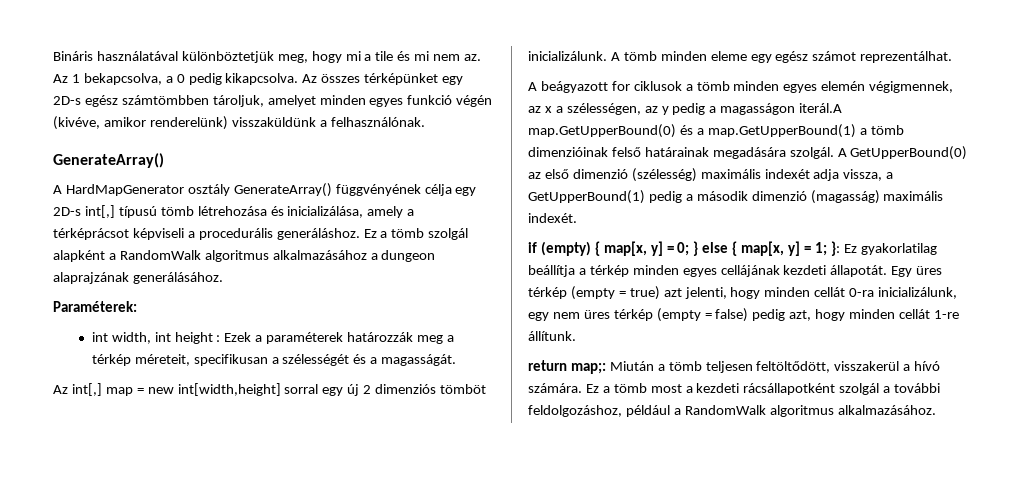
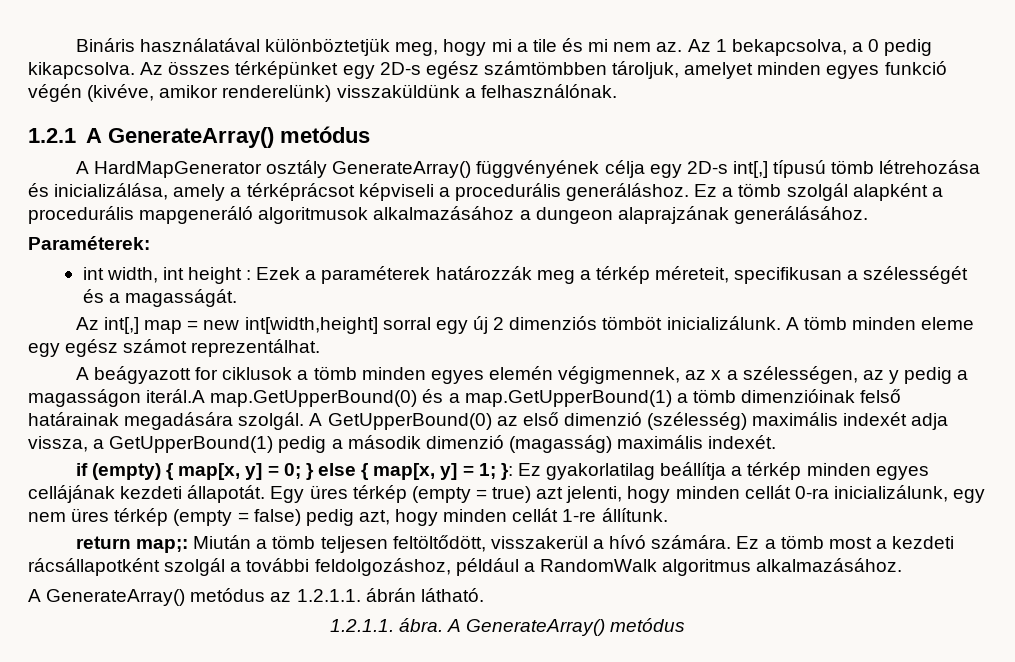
  Az összes térképünket egy 2D-s egész számtömbben tároljuk, amelyet minden egyes funkció végén (kivéve, amikor renderelünk) visszaküldünk a felhasználónak.
- GenerateArray()
+ 1.2.1 A GenerateArray() metódus
- Ez a tömb szolgál alapként a RandomWalk algoritmus alkalmazásához a dungeon alaprajzának generálásához.
+ Ez a tömb szolgál alapként a procedurális mapgeneráló algoritmusok alkalmazásához a dungeon alaprajzának generálásához.
+ A GenerateArray() metódus az 1.2.1.1. ábrán látható.
+ 1.2.1.1. ábra. A GenerateArray() metódus

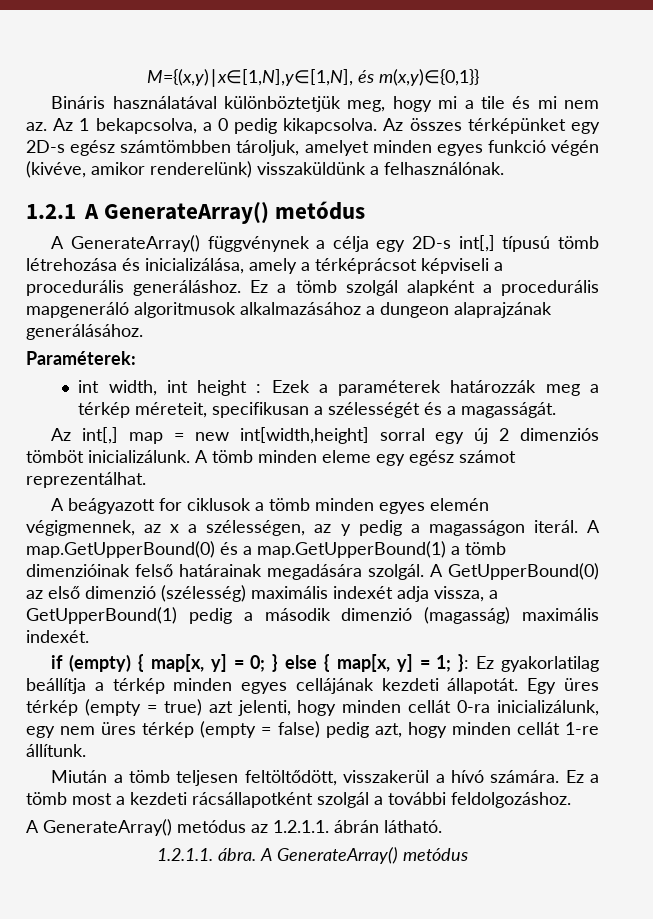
+ M={(x,y)∣x∈[1,N],y∈[1,N], és m(x,y)∈{0,1}}
- A HardMapGenerator osztály GenerateArray() függvényének célja egy 2D-s int[,] típusú tömb létrehozása és inicializálása, amely a térképrácsot képviseli a procedurális generáláshoz.
+ A GenerateArray() függvénynek a célja egy 2D-s int[,] típusú tömb létrehozása és inicializálása, amely a térképrácsot képviseli a procedurális generáláshoz.
- A beágyazott for ciklusok a tömb minden egyes elemén végigmennek, az x a szélességen, az y pedig a magasságon iterál.A map.GetUpperBound(0) és a map.GetUpperBound(1) a tömb dimenzióinak felső határainak megadására szolgál.
+ A beágyazott for ciklusok a tömb minden egyes elemén végigmennek, az x a szélességen, az y pedig a magasságon iterál. A map.GetUpperBound(0) és a map.GetUpperBound(1) a tömb dimenzióinak felső határainak megadására szolgál.
- return map;: Miután a tömb teljesen feltöltődött, visszakerül a hívó számára.
+ Miután a tömb teljesen feltöltődött, visszakerül a hívó számára.
- Ez a tömb most a kezdeti rácsállapotként szolgál a további feldolgozáshoz, például a RandomWalk algoritmus alkalmazásához.
+ Ez a tömb most a kezdeti rácsállapotként szolgál a további feldolgozáshoz.

